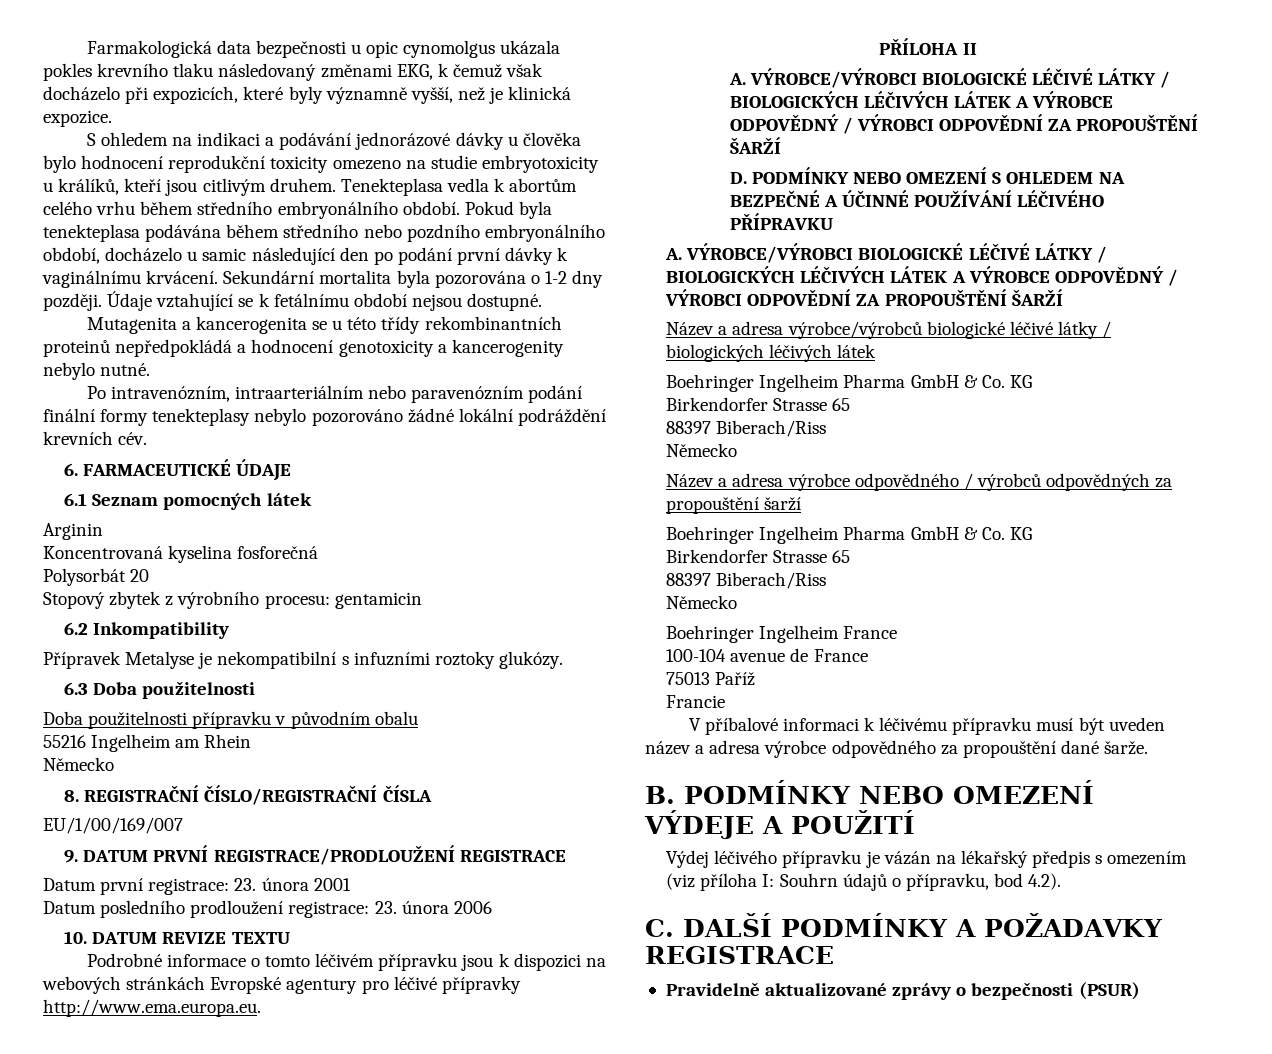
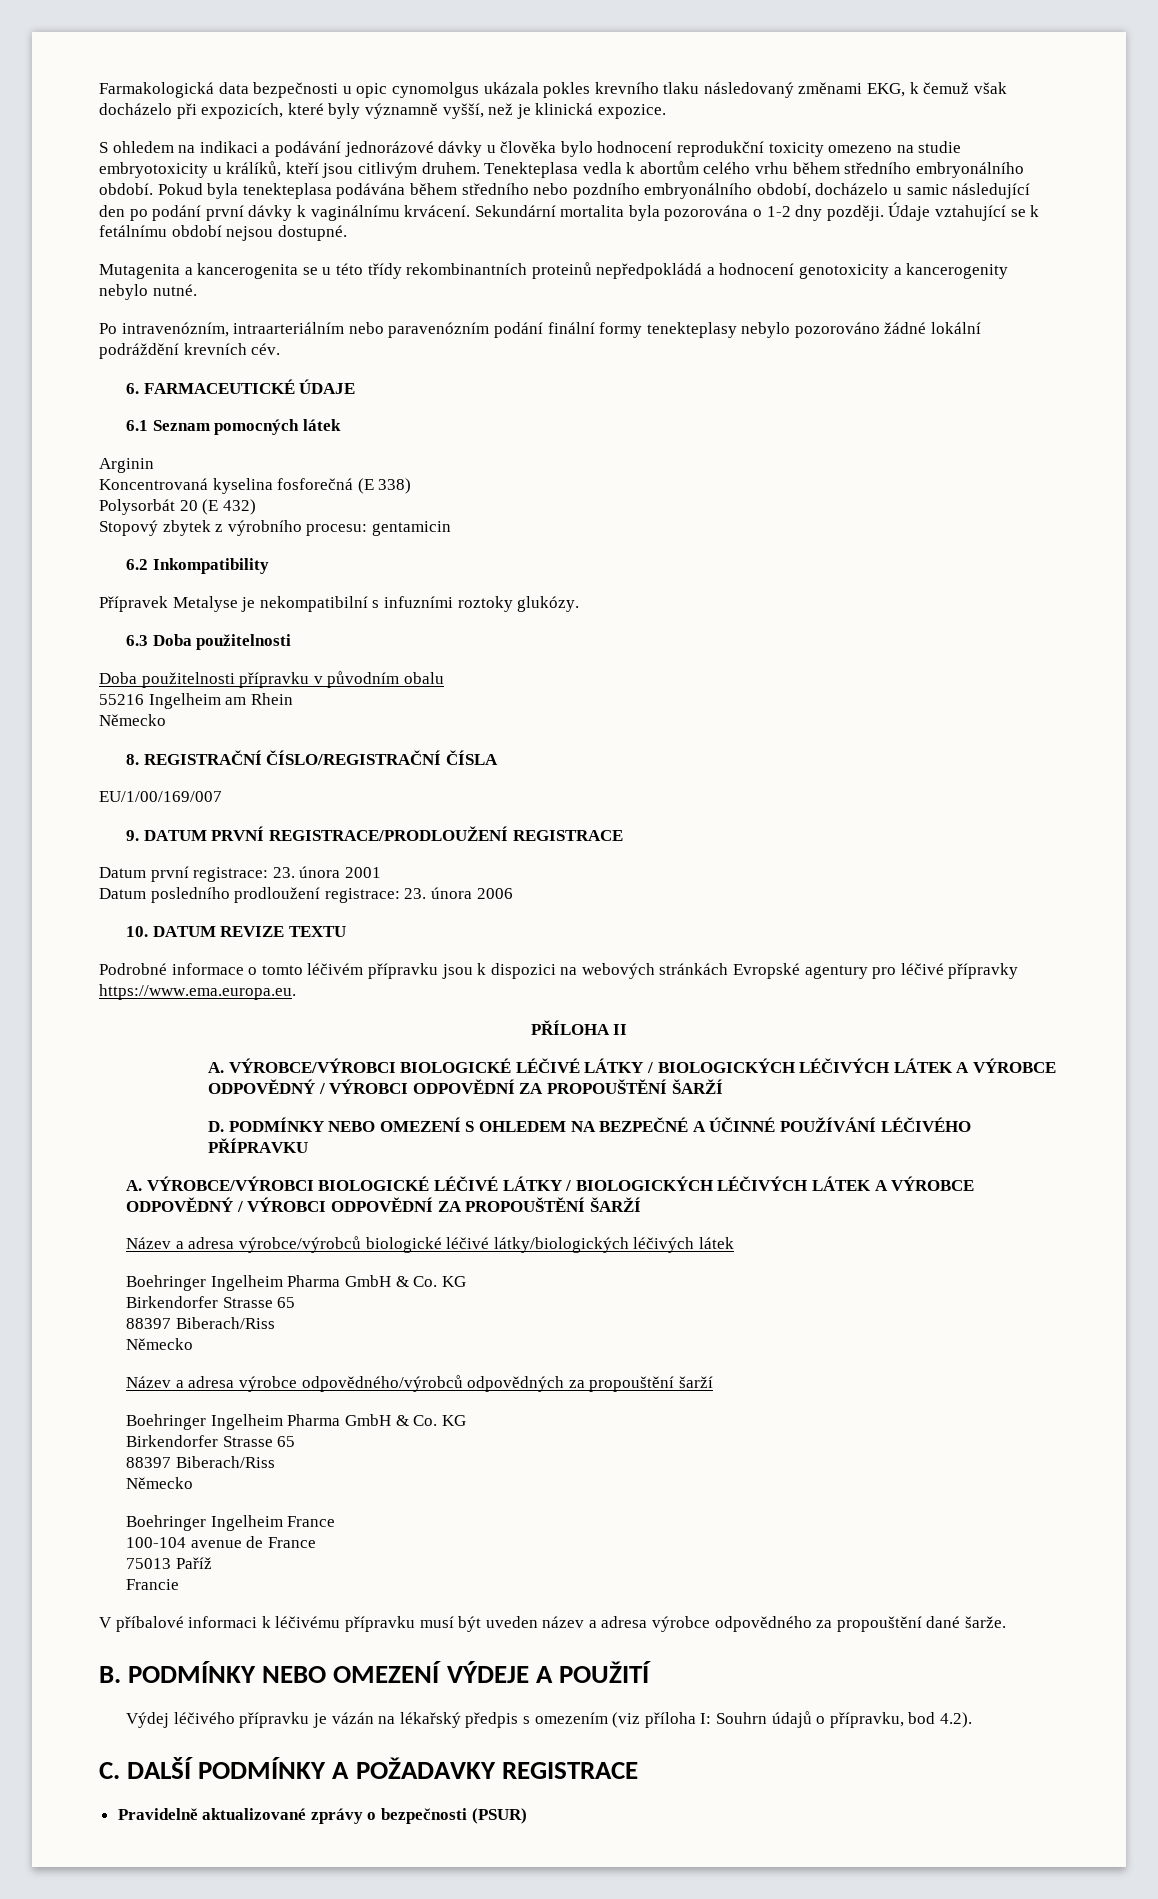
- Koncentrovaná kyselina fosforečná
+ Koncentrovaná kyselina fosforečná (E 338)
- Polysorbát 20
+ Polysorbát 20 (E 432)
- Podrobné informace o tomto léčivém přípravku jsou k dispozici na webových stránkách Evropské agentury pro léčivé přípravky http://www.ema.europa.eu.
+ Podrobné informace o tomto léčivém přípravku jsou k dispozici na webových stránkách Evropské agentury pro léčivé přípravky https://www.ema.europa.eu.
- Název a adresa výrobce/výrobců biologické léčivé látky / biologických léčivých látek
+ Název a adresa výrobce/výrobců biologické léčivé látky/biologických léčivých látek
- Název a adresa výrobce odpovědného / výrobců odpovědných za propouštění šarží
+ Název a adresa výrobce odpovědného/výrobců odpovědných za propouštění šarží

